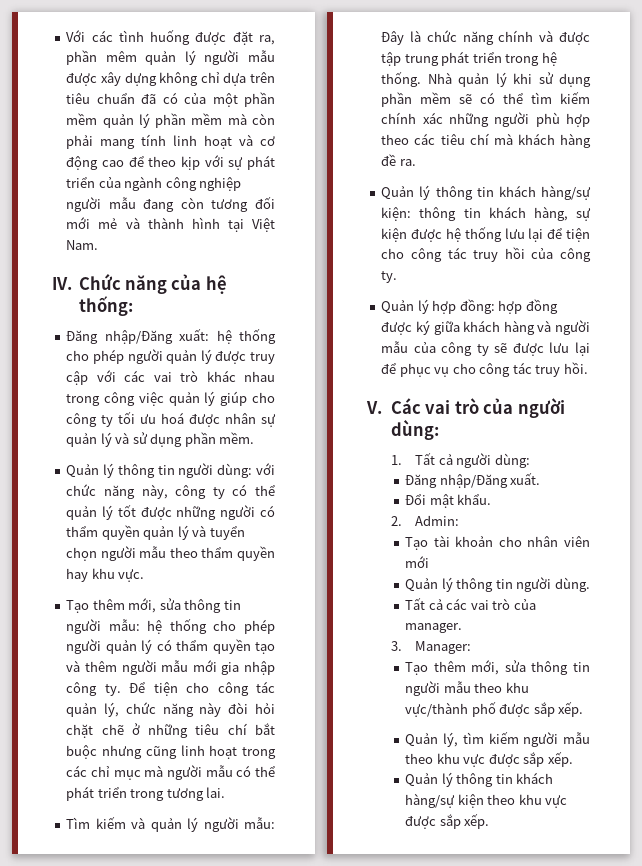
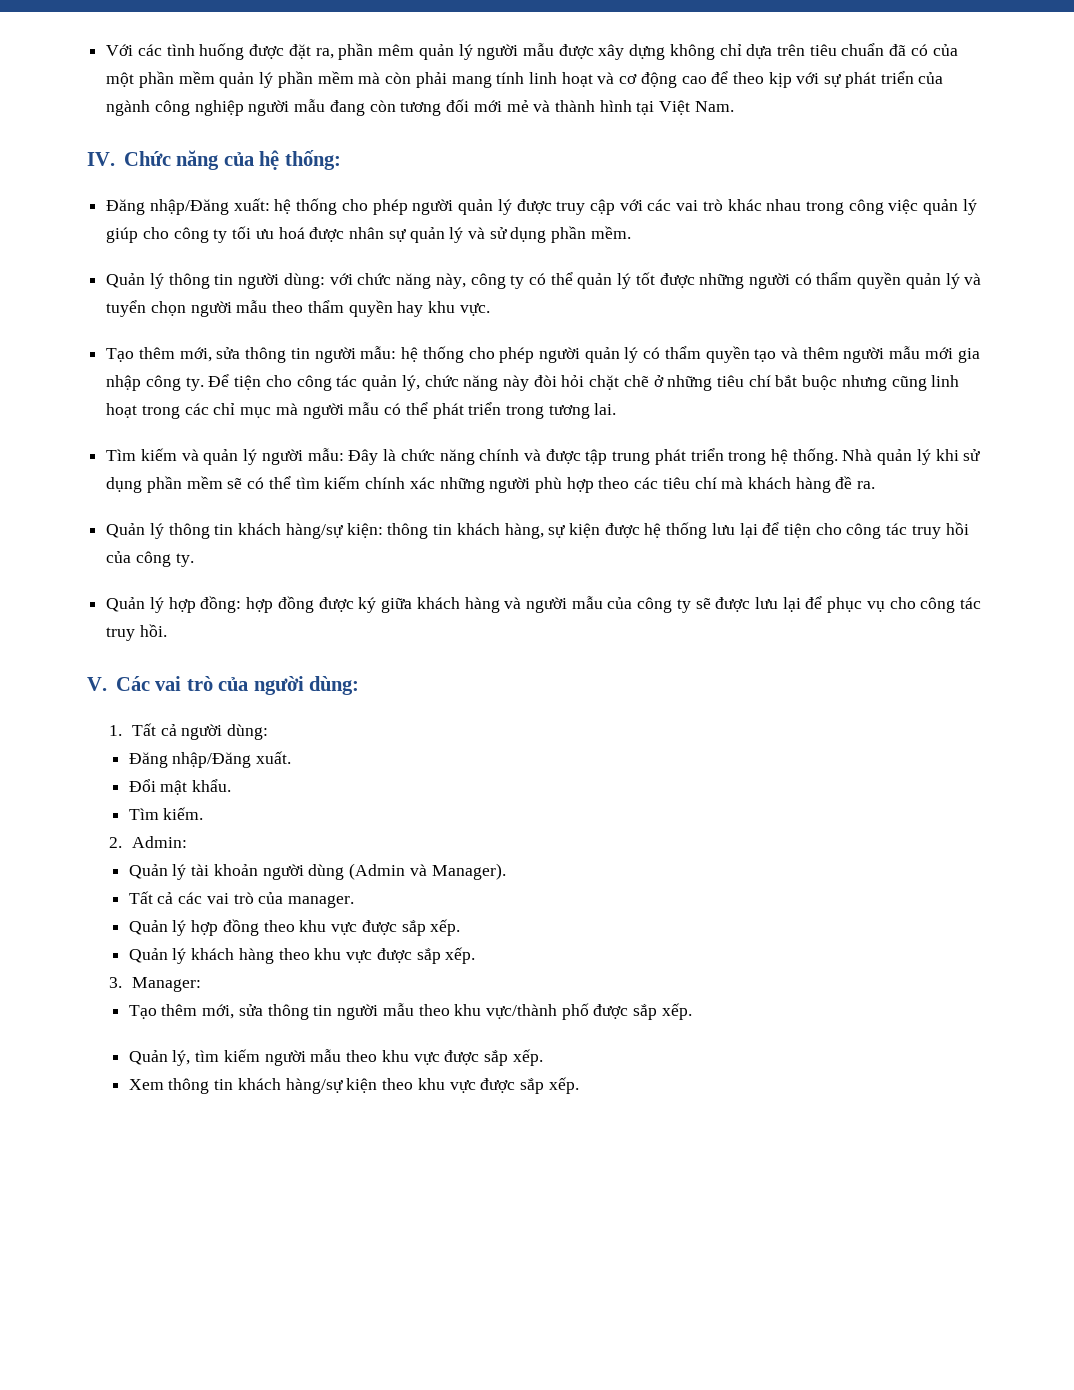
+ Tìm kiếm.
- Tạo tài khoản cho nhân viên mới
- Quản lý thông tin người dùng.
+ Quản lý tài khoản người dùng (Admin và Manager).
+ Quản lý hợp đồng theo khu vực được sắp xếp.
+ Quản lý khách hàng theo khu vực được sắp xếp.
- Quản lý thông tin khách hàng/sự kiện theo khu vực được sắp xếp.
+ Xem thông tin khách hàng/sự kiện theo khu vực được sắp xếp.

